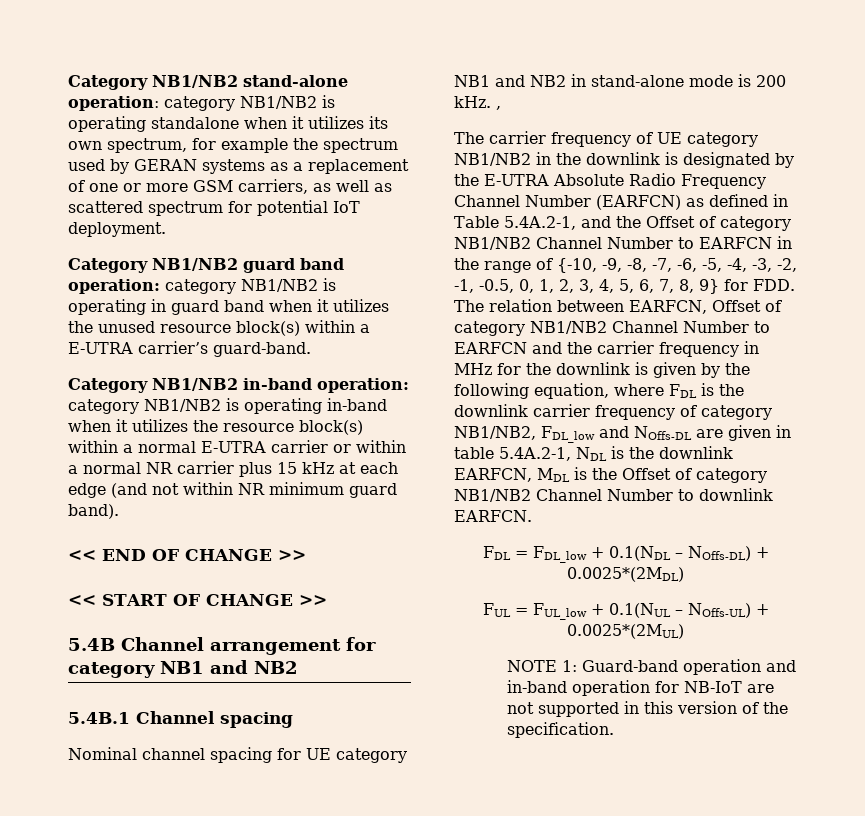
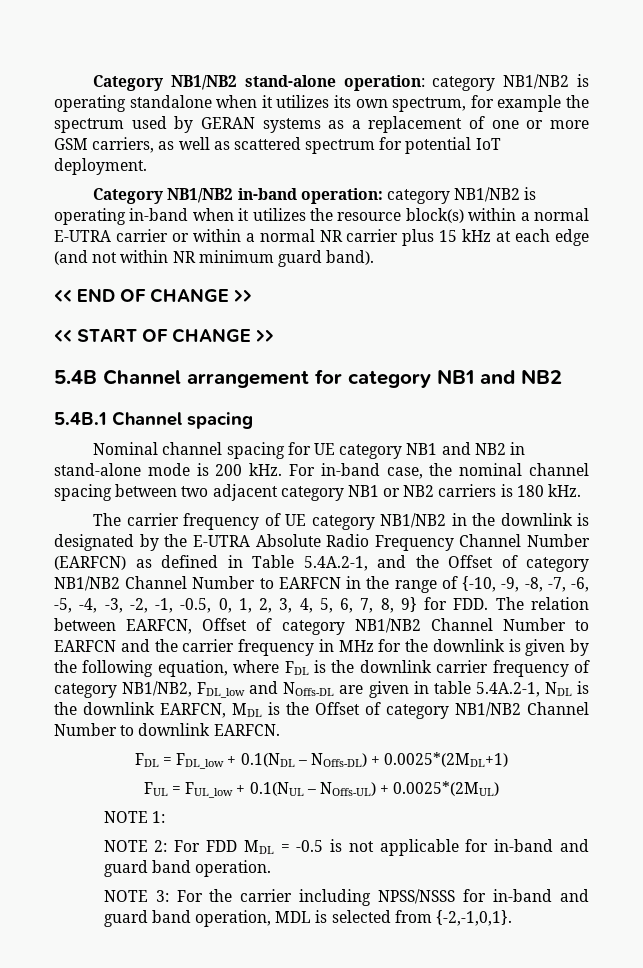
- Category NB1/NB2 guard band operation: category NB1/NB2 is operating in guard band when it utilizes the unused resource block(s) within a E-UTRA carrier’s guard-band.
- Nominal channel spacing for UE category NB1 and NB2 in stand-alone mode is 200 kHz. ,
+ Nominal channel spacing for UE category NB1 and NB2 in stand-alone mode is 200 kHz. For in-band case, the nominal channel spacing between two adjacent category NB1 or NB2 carriers is 180 kHz.
- FDL = FDL_low + 0.1(NDL – NOffs-DL) + 0.0025*(2MDL)
+ FDL = FDL_low + 0.1(NDL – NOffs-DL) + 0.0025*(2MDL+1)
- NOTE 1: Guard-band operation and in-band operation for NB-IoT are not supported in this version of the specification.
+ NOTE 1:
+ NOTE 2: For FDD MDL = -0.5 is not applicable for in-band and guard band operation.
+ NOTE 3: For the carrier including NPSS/NSSS for in-band and guard band operation, MDL is selected from {-2,-1,0,1}.

